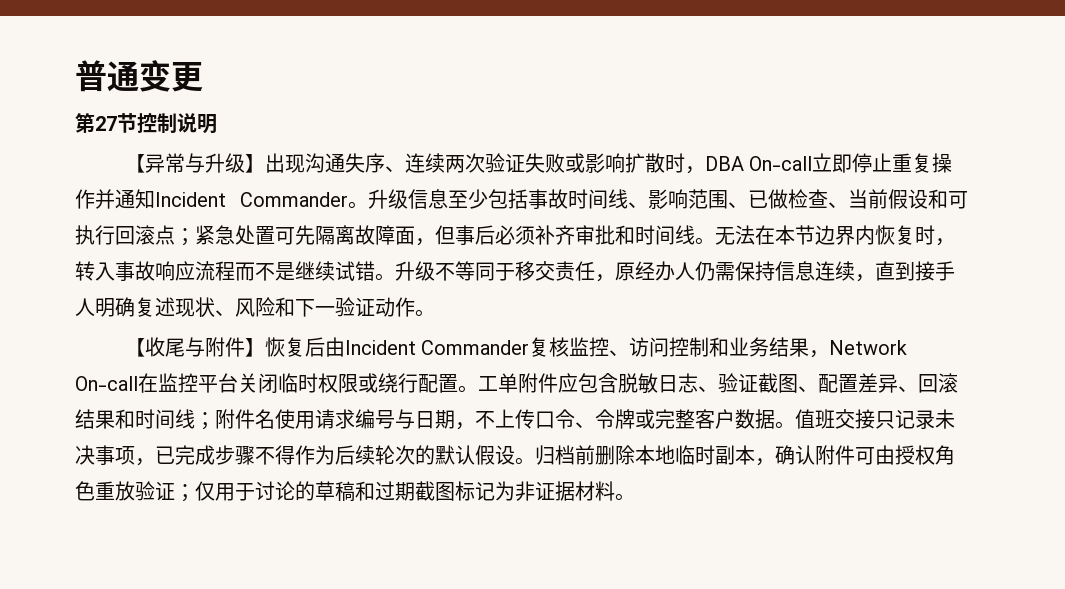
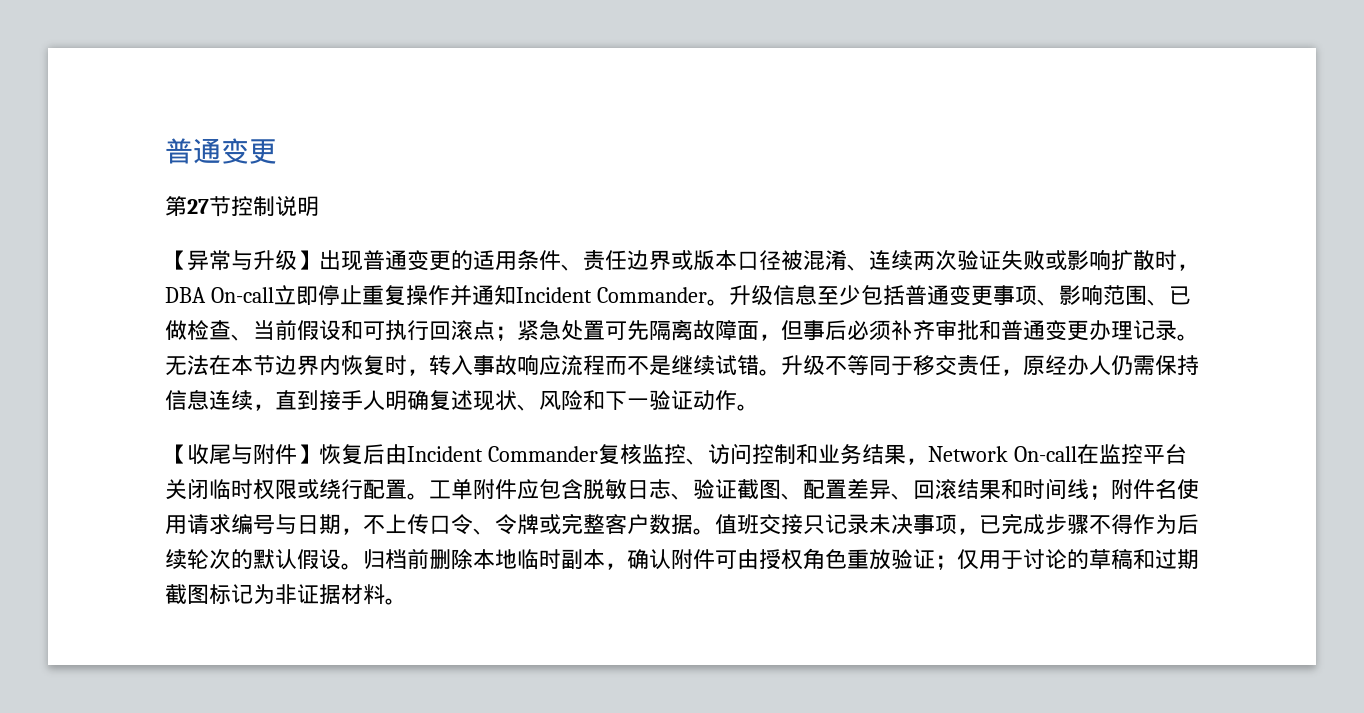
- 【异常与升级】出现沟通失序、连续两次验证失败或影响扩散时，DBA On-call立即停止重复操作并通知Incident Commander。
+ 【异常与升级】出现普通变更的适用条件、责任边界或版本口径被混淆、连续两次验证失败或影响扩散时，DBA On-call立即停止重复操作并通知Incident Commander。
- 升级信息至少包括事故时间线、影响范围、已做检查、当前假设和可执行回滚点；紧急处置可先隔离故障面，但事后必须补齐审批和时间线。
+ 升级信息至少包括普通变更事项、影响范围、已做检查、当前假设和可执行回滚点；紧急处置可先隔离故障面，但事后必须补齐审批和普通变更办理记录。

